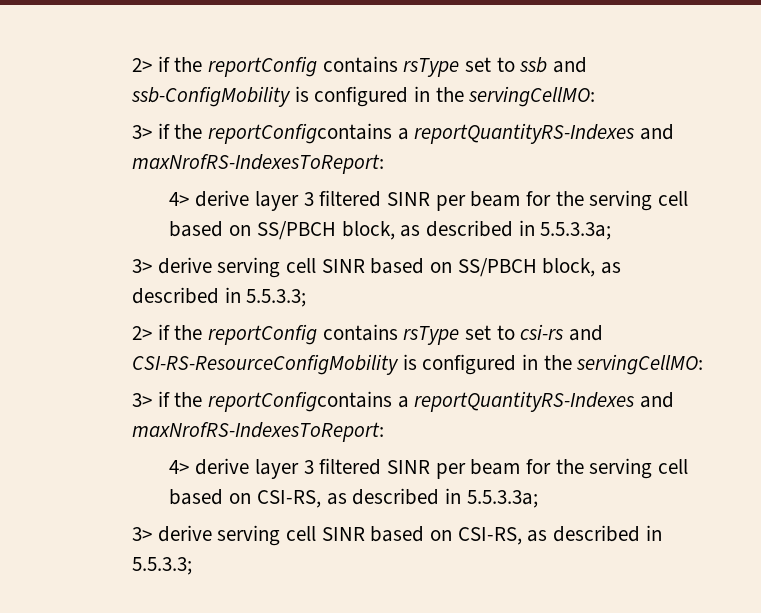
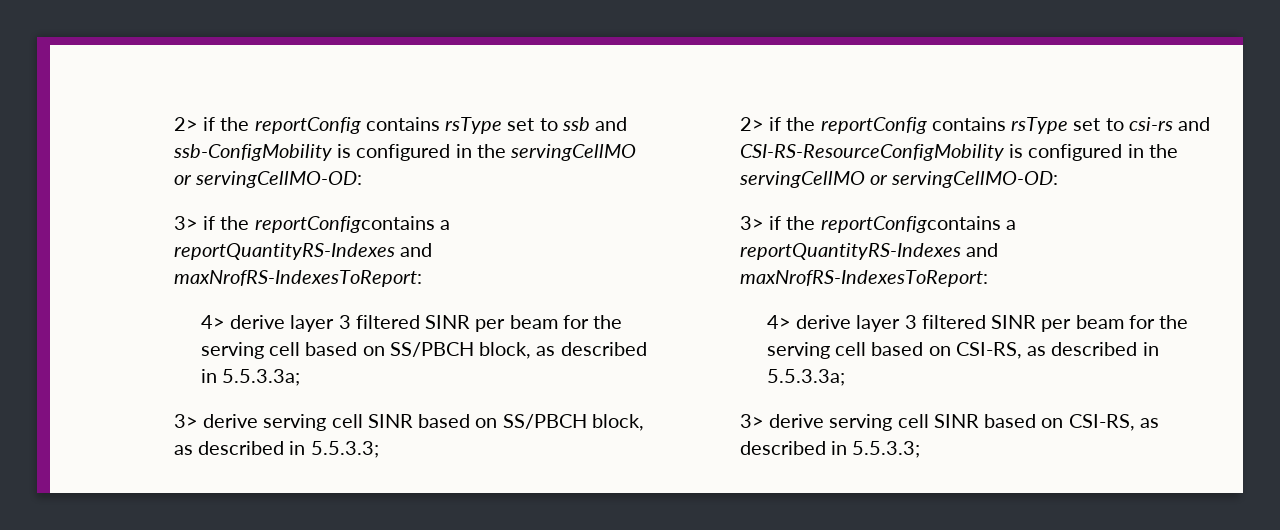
- 2> if the reportConfig contains rsType set to ssb and ssb-ConfigMobility is configured in the servingCellMO:
+ 2> if the reportConfig contains rsType set to ssb and ssb-ConfigMobility is configured in the servingCellMO or servingCellMO-OD:
- 2> if the reportConfig contains rsType set to csi-rs and CSI-RS-ResourceConfigMobility is configured in the servingCellMO:
+ 2> if the reportConfig contains rsType set to csi-rs and CSI-RS-ResourceConfigMobility is configured in the servingCellMO or servingCellMO-OD:

